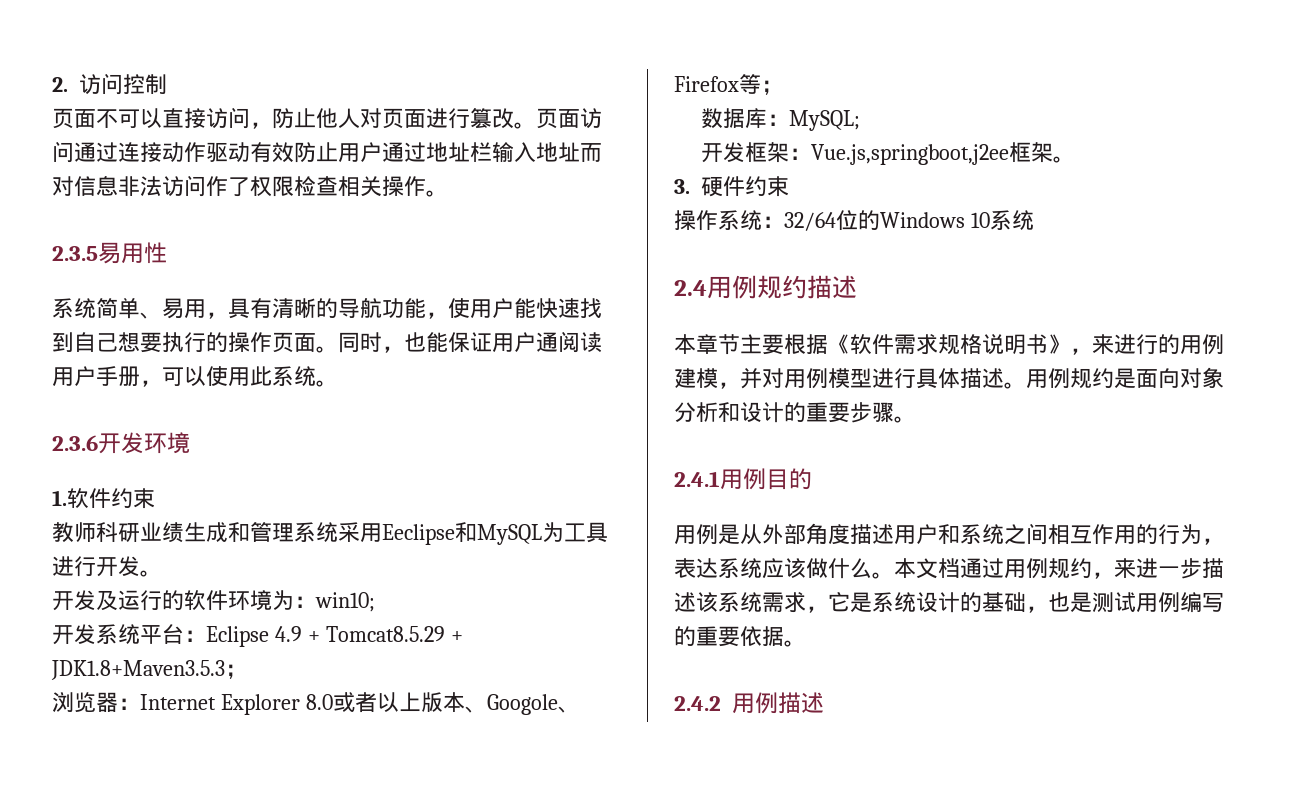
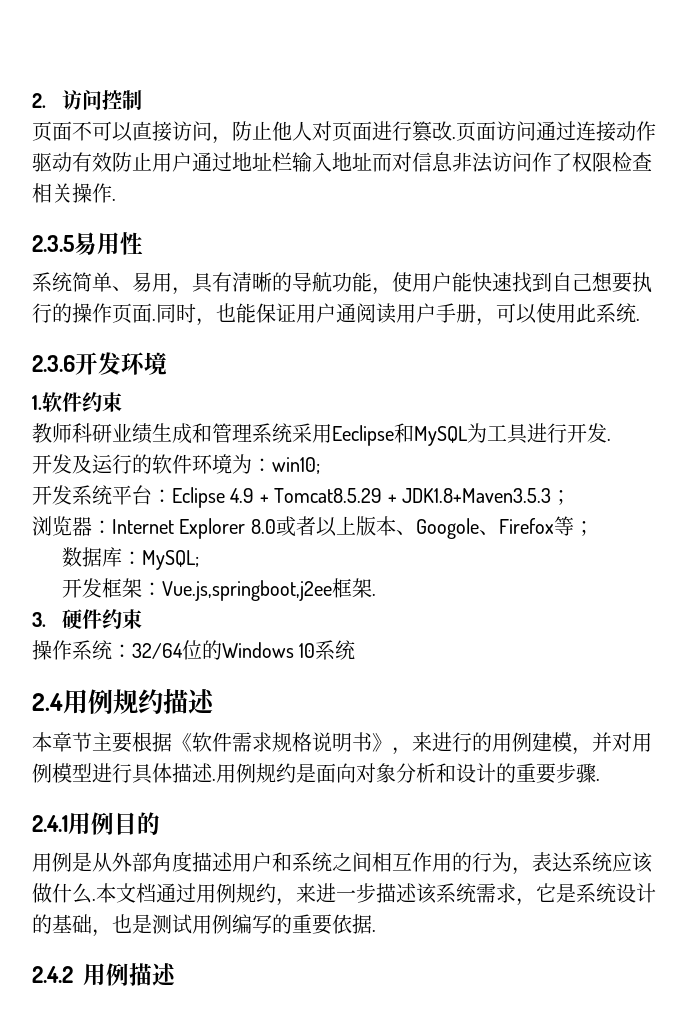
- 页面不可以直接访问，防止他人对页面进行篡改。
+ 页面不可以直接访问，防止他人对页面进行篡改.
- 页面访问通过连接动作驱动有效防止用户通过地址栏输入地址而对信息非法访问作了权限检查相关操作。
+ 页面访问通过连接动作驱动有效防止用户通过地址栏输入地址而对信息非法访问作了权限检查相关操作.
- 系统简单、易用，具有清晰的导航功能，使用户能快速找到自己想要执行的操作页面。
+ 系统简单、易用，具有清晰的导航功能，使用户能快速找到自己想要执行的操作页面.
- 同时，也能保证用户通阅读用户手册，可以使用此系统。
+ 同时，也能保证用户通阅读用户手册，可以使用此系统.
- 教师科研业绩生成和管理系统采用Eeclipse和MySQL为工具进行开发。
+ 教师科研业绩生成和管理系统采用Eeclipse和MySQL为工具进行开发.
- 开发框架：Vue.js,springboot,j2ee框架。
+ 开发框架：Vue.js,springboot,j2ee框架.
- 本章节主要根据《软件需求规格说明书》，来进行的用例建模，并对用例模型进行具体描述。
+ 本章节主要根据《软件需求规格说明书》，来进行的用例建模，并对用例模型进行具体描述.
- 用例规约是面向对象分析和设计的重要步骤。
+ 用例规约是面向对象分析和设计的重要步骤.
- 用例是从外部角度描述用户和系统之间相互作用的行为，表达系统应该做什么。
+ 用例是从外部角度描述用户和系统之间相互作用的行为，表达系统应该做什么.
- 本文档通过用例规约，来进一步描述该系统需求，它是系统设计的基础，也是测试用例编写的重要依据。
+ 本文档通过用例规约，来进一步描述该系统需求，它是系统设计的基础，也是测试用例编写的重要依据.

